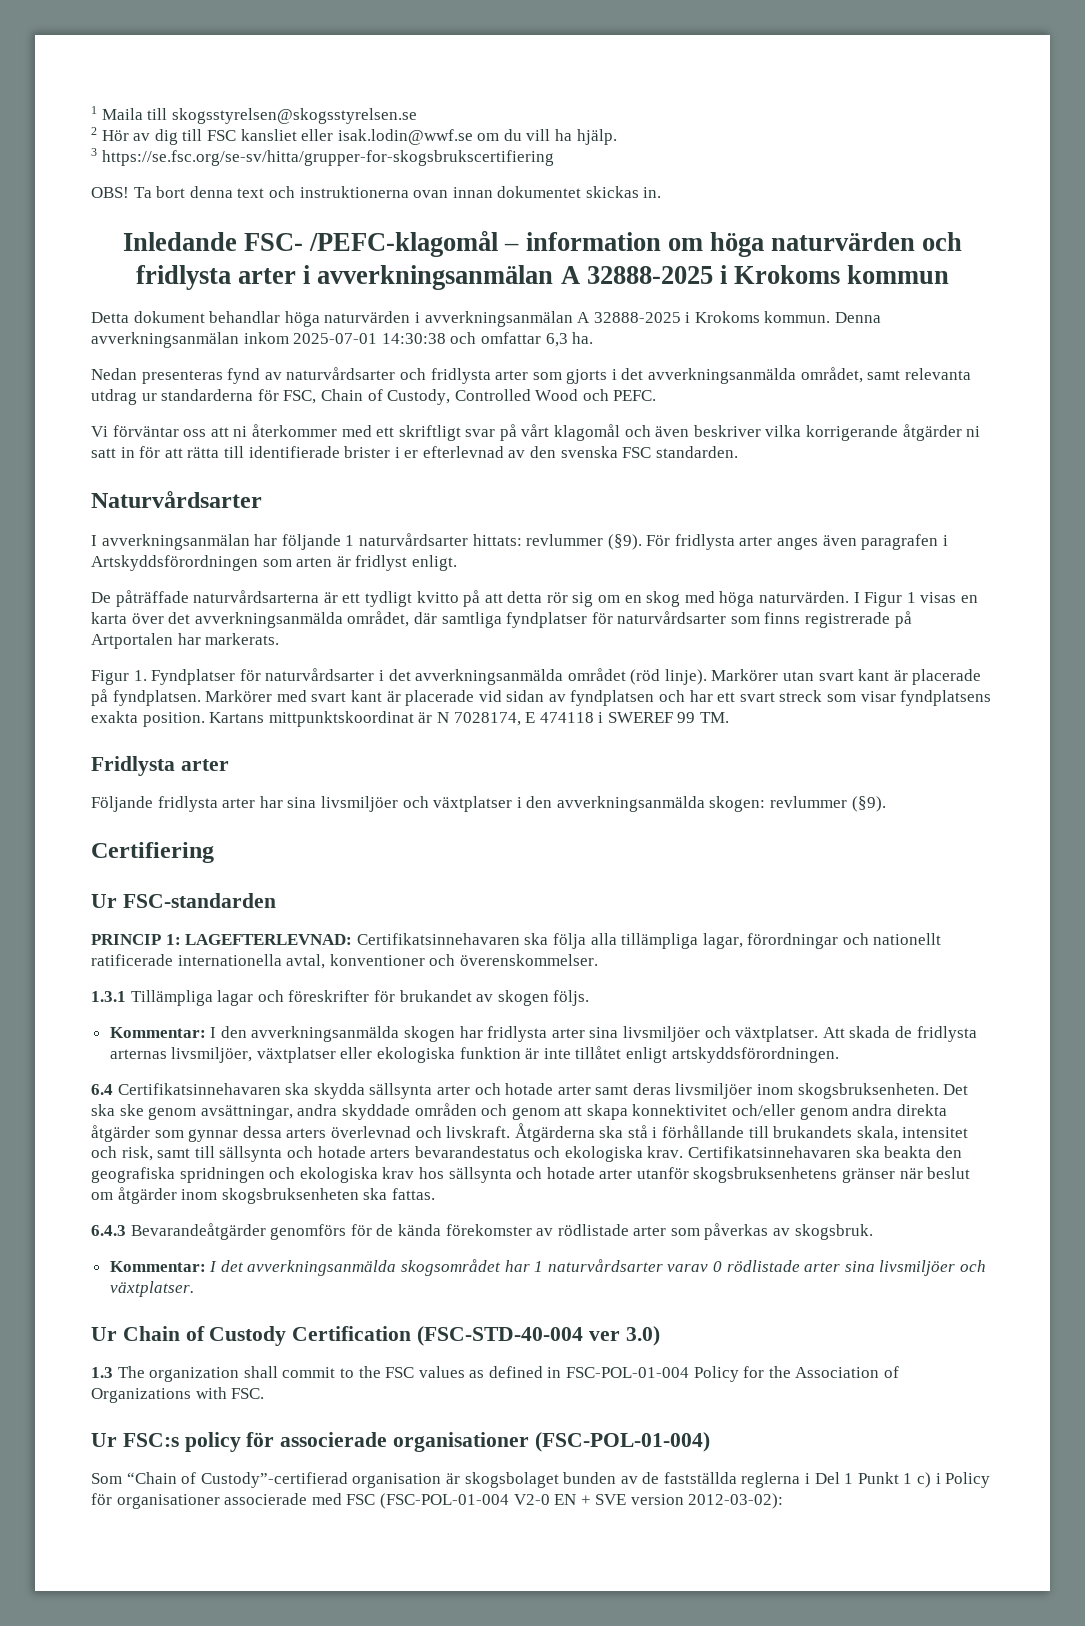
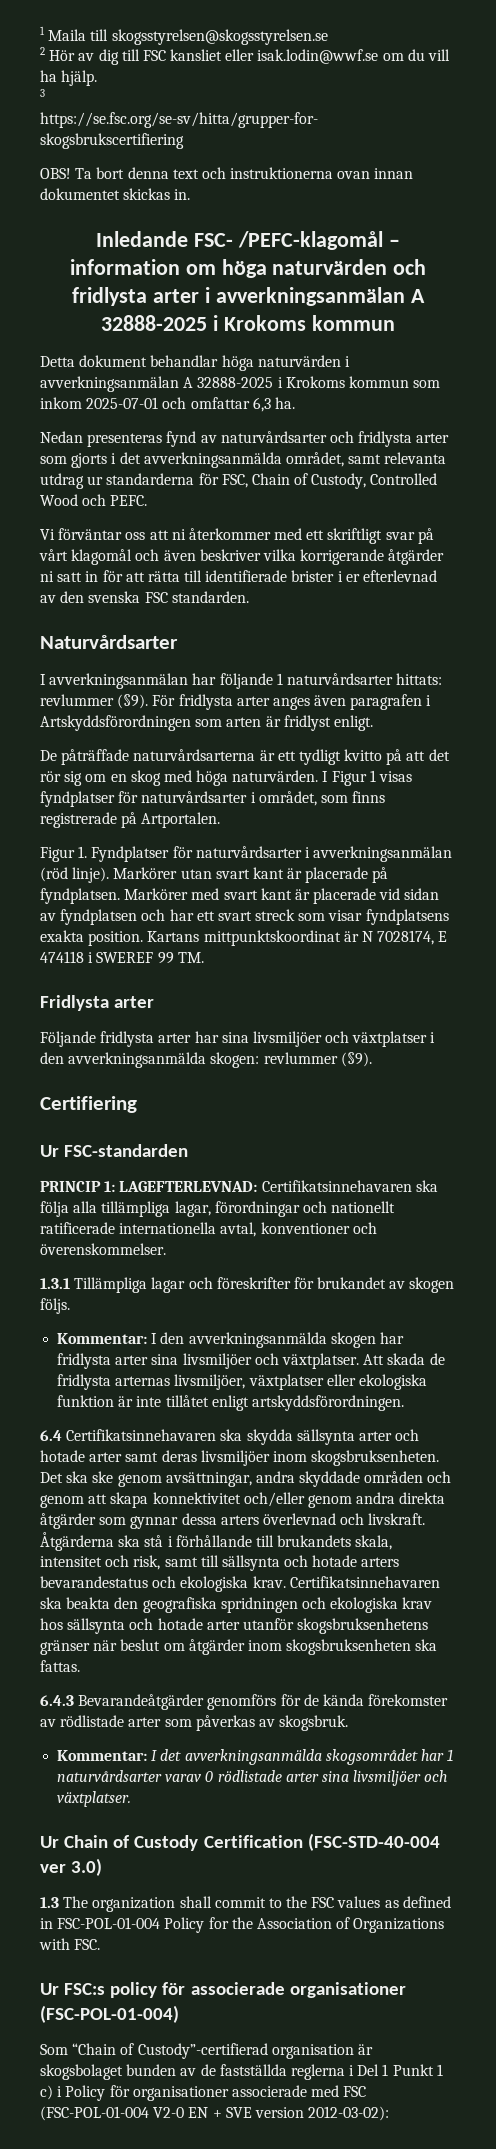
- Detta dokument behandlar höga naturvärden i avverkningsanmälan A 32888-2025 i Krokoms kommun. Denna avverkningsanmälan inkom 2025-07-01 14:30:38 och omfattar 6,3 ha.
+ Detta dokument behandlar höga naturvärden i avverkningsanmälan A 32888-2025 i Krokoms kommun som inkom 2025-07-01 och omfattar 6,3 ha.
- De påträffade naturvårdsarterna är ett tydligt kvitto på att detta rör sig om en skog med höga naturvärden.
+ De påträffade naturvårdsarterna är ett tydligt kvitto på att det rör sig om en skog med höga naturvärden.
- I Figur 1 visas en karta över det avverkningsanmälda området, där samtliga fyndplatser för naturvårdsarter som finns registrerade på Artportalen har markerats.
+ I Figur 1 visas fyndplatser för naturvårdsarter i området, som finns registrerade på Artportalen.
- Figur 1. Fyndplatser för naturvårdsarter i det avverkningsanmälda området (röd linje).
+ Figur 1. Fyndplatser för naturvårdsarter i avverkningsanmälan (röd linje).

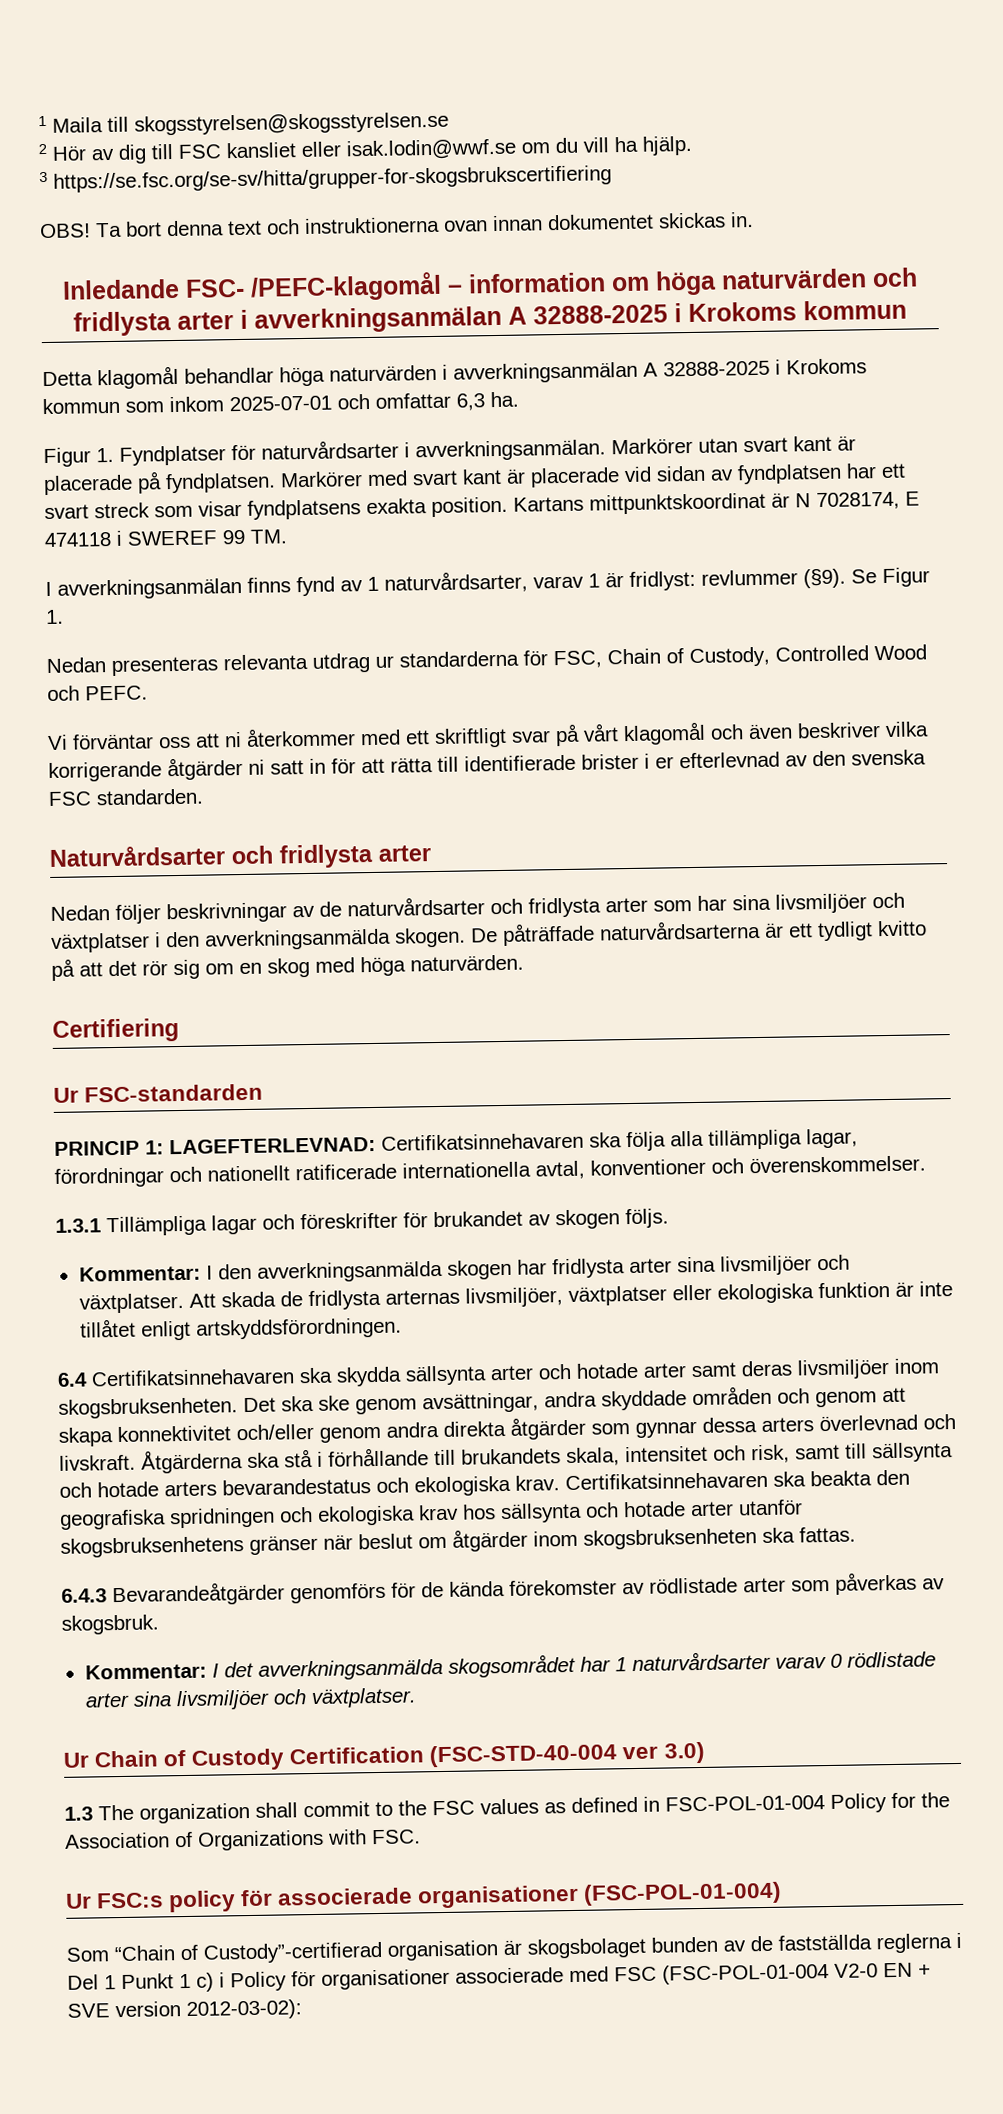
- Detta dokument behandlar höga naturvärden i avverkningsanmälan A 32888-2025 i Krokoms kommun som inkom 2025-07-01 och omfattar 6,3 ha.
+ Detta klagomål behandlar höga naturvärden i avverkningsanmälan A 32888-2025 i Krokoms kommun som inkom 2025-07-01 och omfattar 6,3 ha.
- Nedan presenteras fynd av naturvårdsarter och fridlysta arter som gjorts i det avverkningsanmälda området, samt relevanta utdrag ur standarderna för FSC, Chain of Custody, Controlled Wood och PEFC.
+ Figur 1. Fyndplatser för naturvårdsarter i avverkningsanmälan. Markörer utan svart kant är placerade på fyndplatsen. Markörer med svart kant är placerade vid sidan av fyndplatsen har ett svart streck som visar fyndplatsens exakta position. Kartans mittpunktskoordinat är N 7028174, E 474118 i SWEREF 99 TM.
+ I avverkningsanmälan finns fynd av 1 naturvårdsarter, varav 1 är fridlyst: revlummer (§9). Se Figur 1.
+ Nedan presenteras relevanta utdrag ur standarderna för FSC, Chain of Custody, Controlled Wood och PEFC.
- Naturvårdsarter
- I avverkningsanmälan har följande 1 naturvårdsarter hittats: revlummer (§9). För fridlysta arter anges även paragrafen i Artskyddsförordningen som arten är fridlyst enligt.
- De påträffade naturvårdsarterna är ett tydligt kvitto på att det rör sig om en skog med höga naturvärden. I Figur 1 visas fyndplatser för naturvårdsarter i området, som finns registrerade på Artportalen.
- Figur 1. Fyndplatser för naturvårdsarter i avverkningsanmälan (röd linje). Markörer utan svart kant är placerade på fyndplatsen. Markörer med svart kant är placerade vid sidan av fyndplatsen och har ett svart streck som visar fyndplatsens exakta position. Kartans mittpunktskoordinat är N 7028174, E 474118 i SWEREF 99 TM.
- Fridlysta arter
- Följande fridlysta arter har sina livsmiljöer och växtplatser i den avverkningsanmälda skogen: revlummer (§9).
+ Naturvårdsarter och fridlysta arter
+ Nedan följer beskrivningar av de naturvårdsarter och fridlysta arter som har sina livsmiljöer och växtplatser i den avverkningsanmälda skogen. De påträffade naturvårdsarterna är ett tydligt kvitto på att det rör sig om en skog med höga naturvärden.

